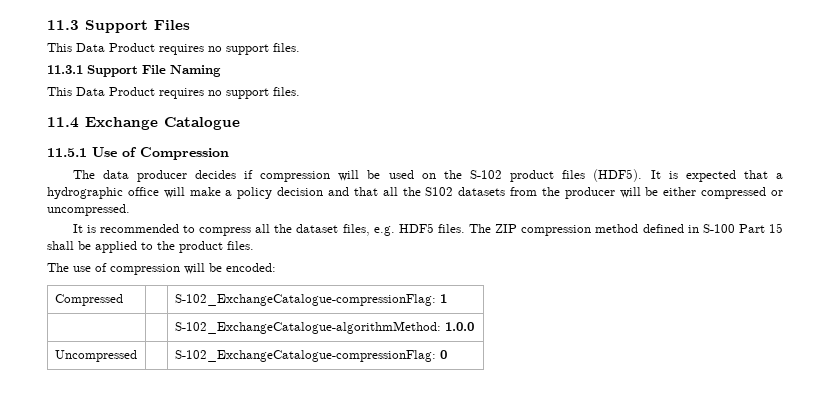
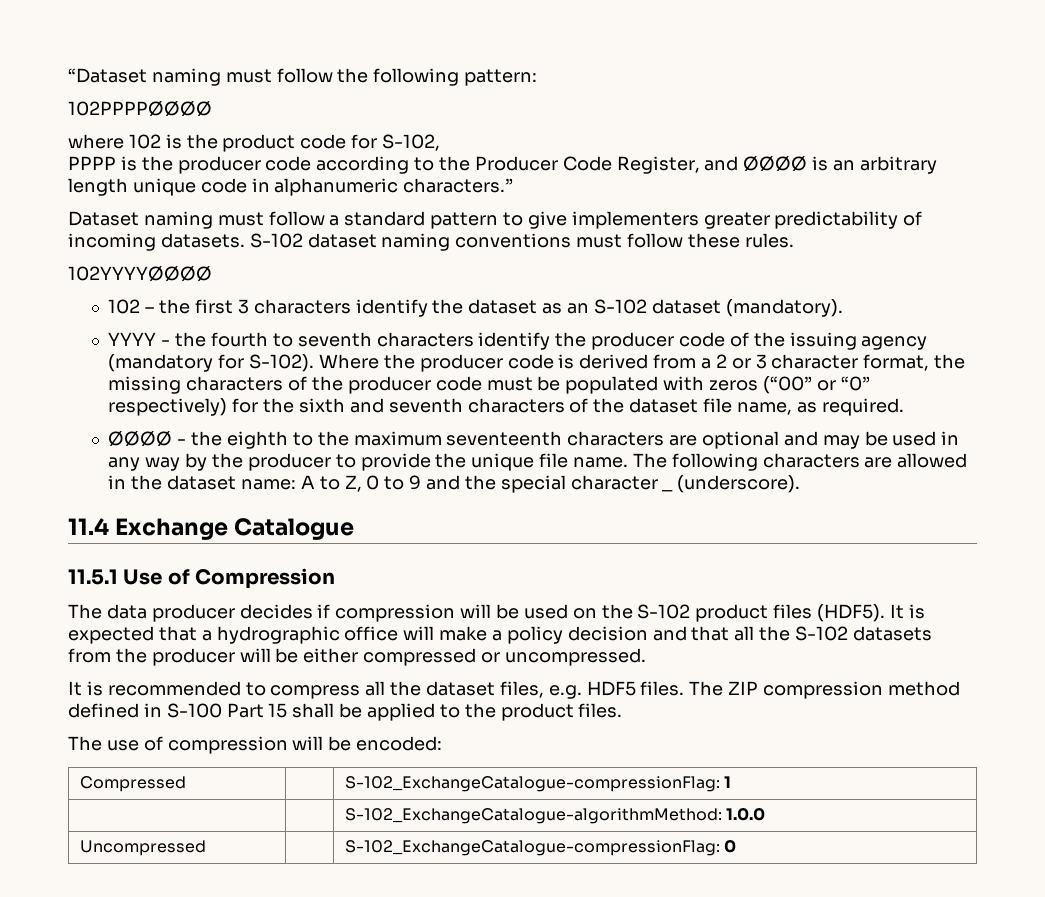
- 11.3 Support Files
- This Data Product requires no support files.
- 11.3.1 Support File Naming
- This Data Product requires no support files.
+ “Dataset naming must follow the following pattern:
+ 102PPPPØØØØ
+ where 102 is the product code for S-102,
+ PPPP is the producer code according to the Producer Code Register, and ØØØØ is an arbitrary length unique code in alphanumeric characters.”
+ Dataset naming must follow a standard pattern to give implementers greater predictability of incoming datasets. S-102 dataset naming conventions must follow these rules.
+ 102YYYYØØØØ
+ 102 – the first 3 characters identify the dataset as an S-102 dataset (mandatory).
+ YYYY - the fourth to seventh characters identify the producer code of the issuing agency (mandatory for S-102). Where the producer code is derived from a 2 or 3 character format, the missing characters of the producer code must be populated with zeros (“00” or “0” respectively) for the sixth and seventh characters of the dataset file name, as required.
+ ØØØØ - the eighth to the maximum seventeenth characters are optional and may be used in any way by the producer to provide the unique file name. The following characters are allowed in the dataset name: A to Z, 0 to 9 and the special character _ (underscore).
- It is expected that a hydrographic office will make a policy decision and that all the S102 datasets from the producer will be either compressed or uncompressed.
+ It is expected that a hydrographic office will make a policy decision and that all the S-102 datasets from the producer will be either compressed or uncompressed.

